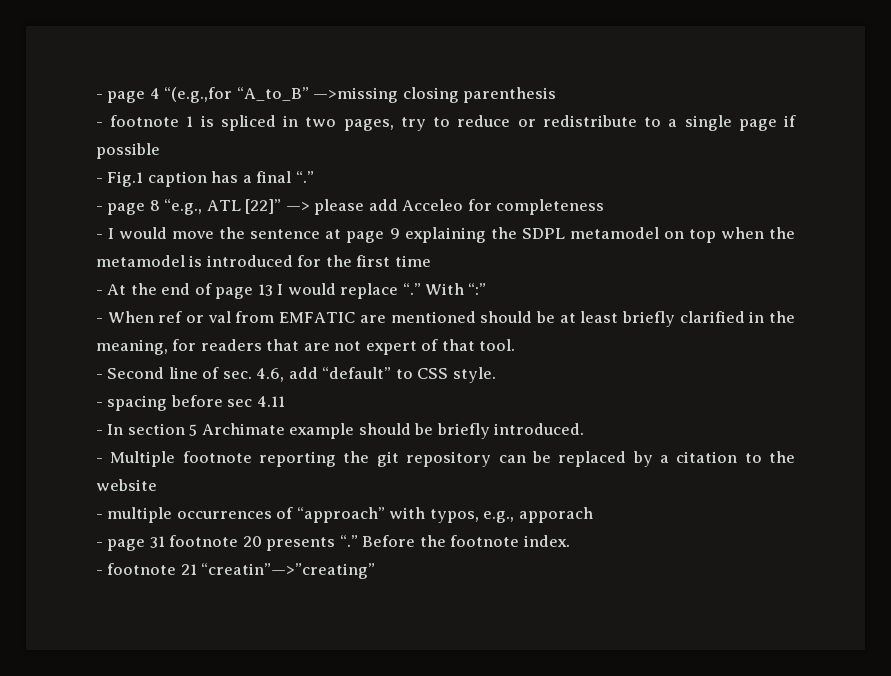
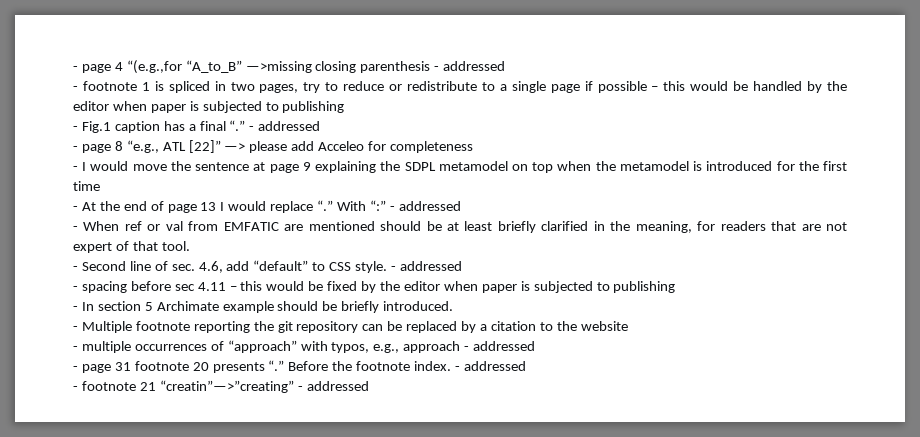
- - page 4 “(e.g.,for “A_to_B” —>missing closing parenthesis
+ - page 4 “(e.g.,for “A_to_B” —>missing closing parenthesis - addressed
- - footnote 1 is spliced in two pages, try to reduce or redistribute to a single page if possible
+ - footnote 1 is spliced in two pages, try to reduce or redistribute to a single page if possible – this would be handled by the editor when paper is subjected to publishing
- - Fig.1 caption has a final “.”
+ - Fig.1 caption has a final “.” - addressed
- With “:”
+ With “:” - addressed
- - Second line of sec. 4.6, add “default” to CSS style.
+ - Second line of sec. 4.6, add “default” to CSS style. - addressed
- - spacing before sec 4.11
+ - spacing before sec 4.11 – this would be fixed by the editor when paper is subjected to publishing
- - multiple occurrences of “approach” with typos, e.g., apporach
+ - multiple occurrences of “approach” with typos, e.g., approach - addressed
- Before the footnote index.
+ Before the footnote index. - addressed
- - footnote 21 “creatin”—>”creating”
+ - footnote 21 “creatin”—>”creating” - addressed

